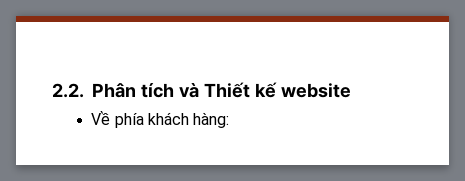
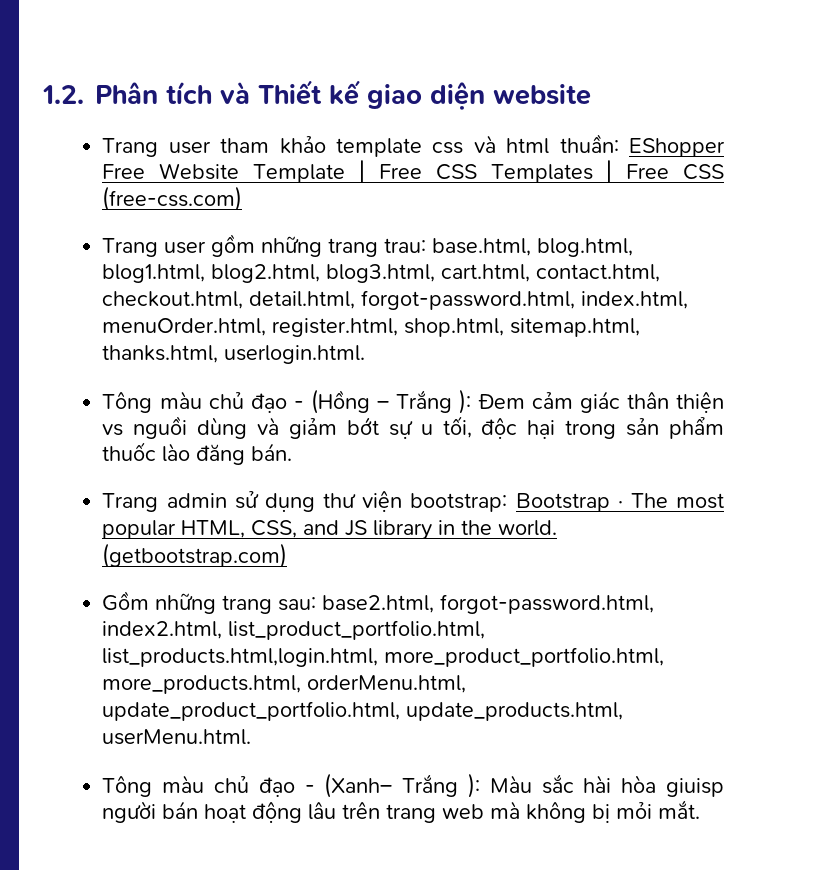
- 2.2. Phân tích và Thiết kế website
+ 1.2. Phân tích và Thiết kế giao diện website
- Về phía khách hàng:
+ Trang user tham khảo template css và html thuần: EShopper Free Website Template | Free CSS Templates | Free CSS (free-css.com)
+ Trang user gồm những trang trau: base.html, blog.html, blog1.html, blog2.html, blog3.html, cart.html, contact.html, checkout.html, detail.html, forgot-password.html, index.html, menuOrder.html, register.html, shop.html, sitemap.html, thanks.html, userlogin.html.
+ Tông màu chủ đạo - (Hồng – Trắng ): Đem cảm giác thân thiện vs nguồi dùng và giảm bớt sự u tối, độc hại trong sản phẩm thuốc lào đăng bán.
+ Trang admin sử dụng thư viện bootstrap: Bootstrap · The most popular HTML, CSS, and JS library in the world. (getbootstrap.com)
+ Gồm những trang sau: base2.html, forgot-password.html, index2.html, list_product_portfolio.html, list_products.html,login.html, more_product_portfolio.html, more_products.html, orderMenu.html, update_product_portfolio.html, update_products.html, userMenu.html.
+ Tông màu chủ đạo - (Xanh– Trắng ): Màu sắc hài hòa giuisp người bán hoạt động lâu trên trang web mà không bị mỏi mắt.

